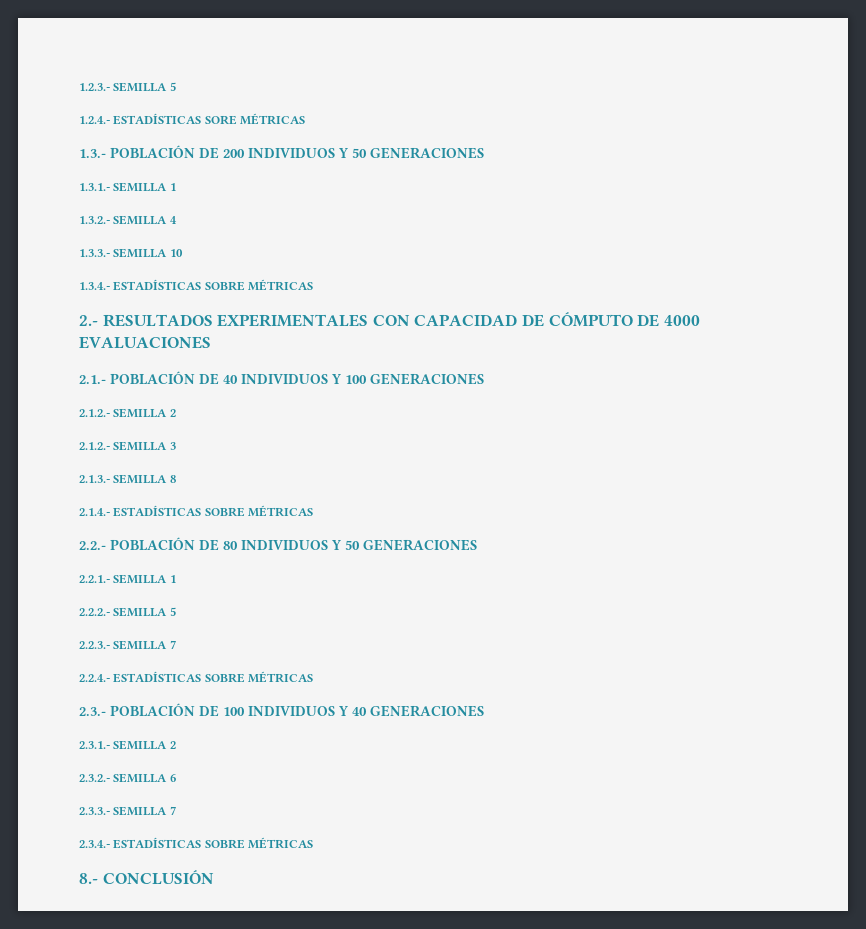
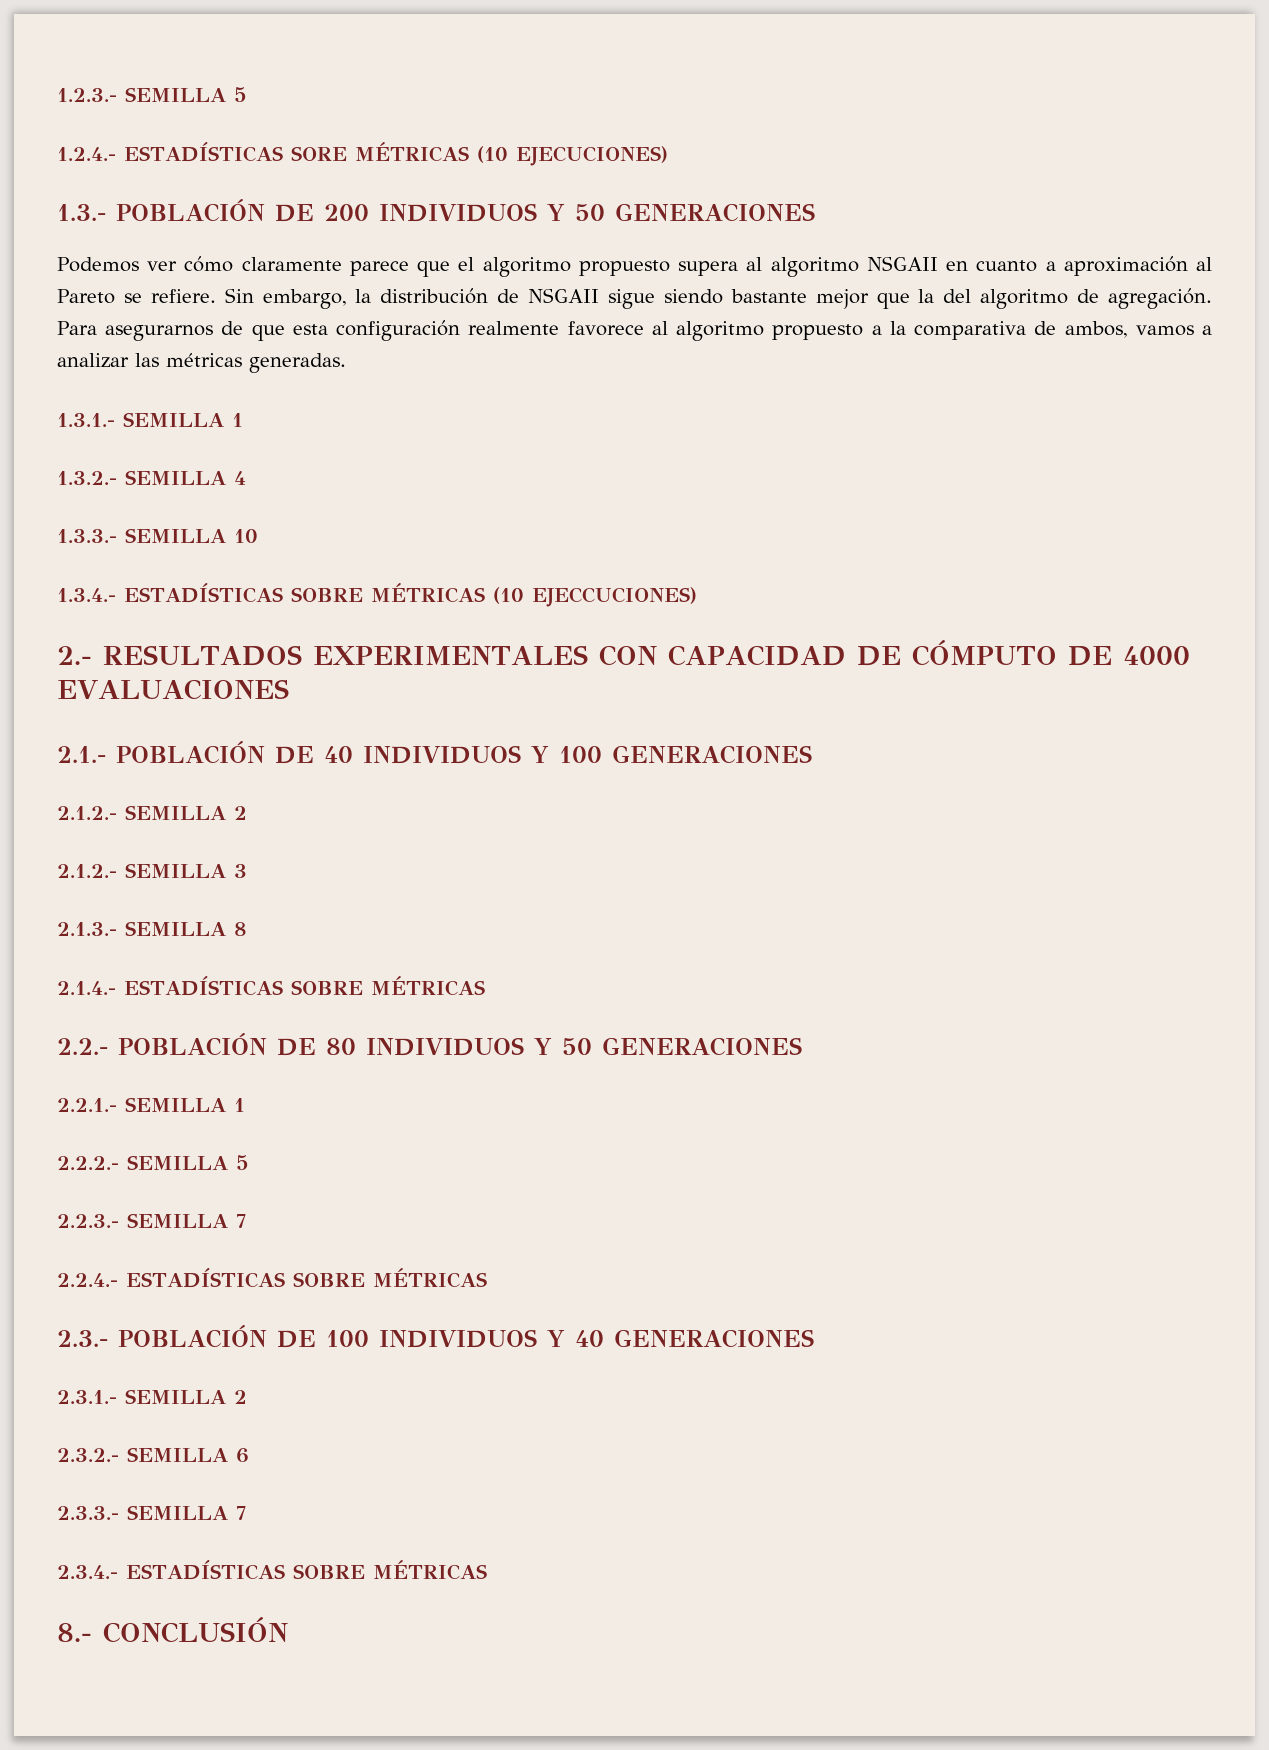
- 1.2.4.- ESTADÍSTICAS SORE MÉTRICAS
+ 1.2.4.- ESTADÍSTICAS SORE MÉTRICAS (10 EJECUCIONES)
+ Podemos ver cómo claramente parece que el algoritmo propuesto supera al algoritmo NSGAII en cuanto a aproximación al Pareto se refiere. Sin embargo, la distribución de NSGAII sigue siendo bastante mejor que la del algoritmo de agregación. Para asegurarnos de que esta configuración realmente favorece al algoritmo propuesto a la comparativa de ambos, vamos a analizar las métricas generadas.
- 1.3.4.- ESTADÍSTICAS SOBRE MÉTRICAS
+ 1.3.4.- ESTADÍSTICAS SOBRE MÉTRICAS (10 EJECCUCIONES)

